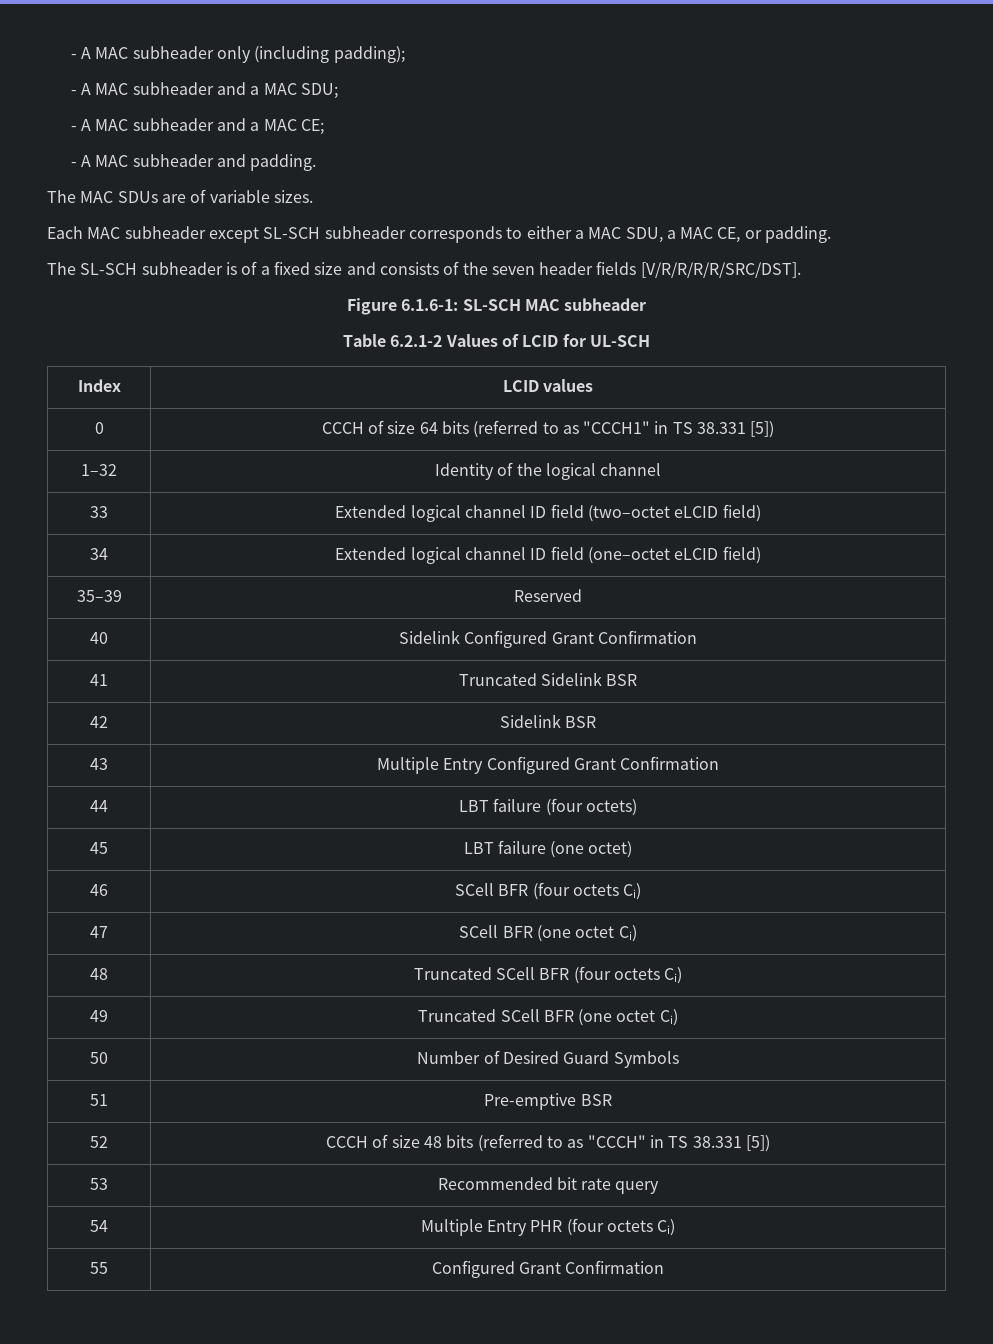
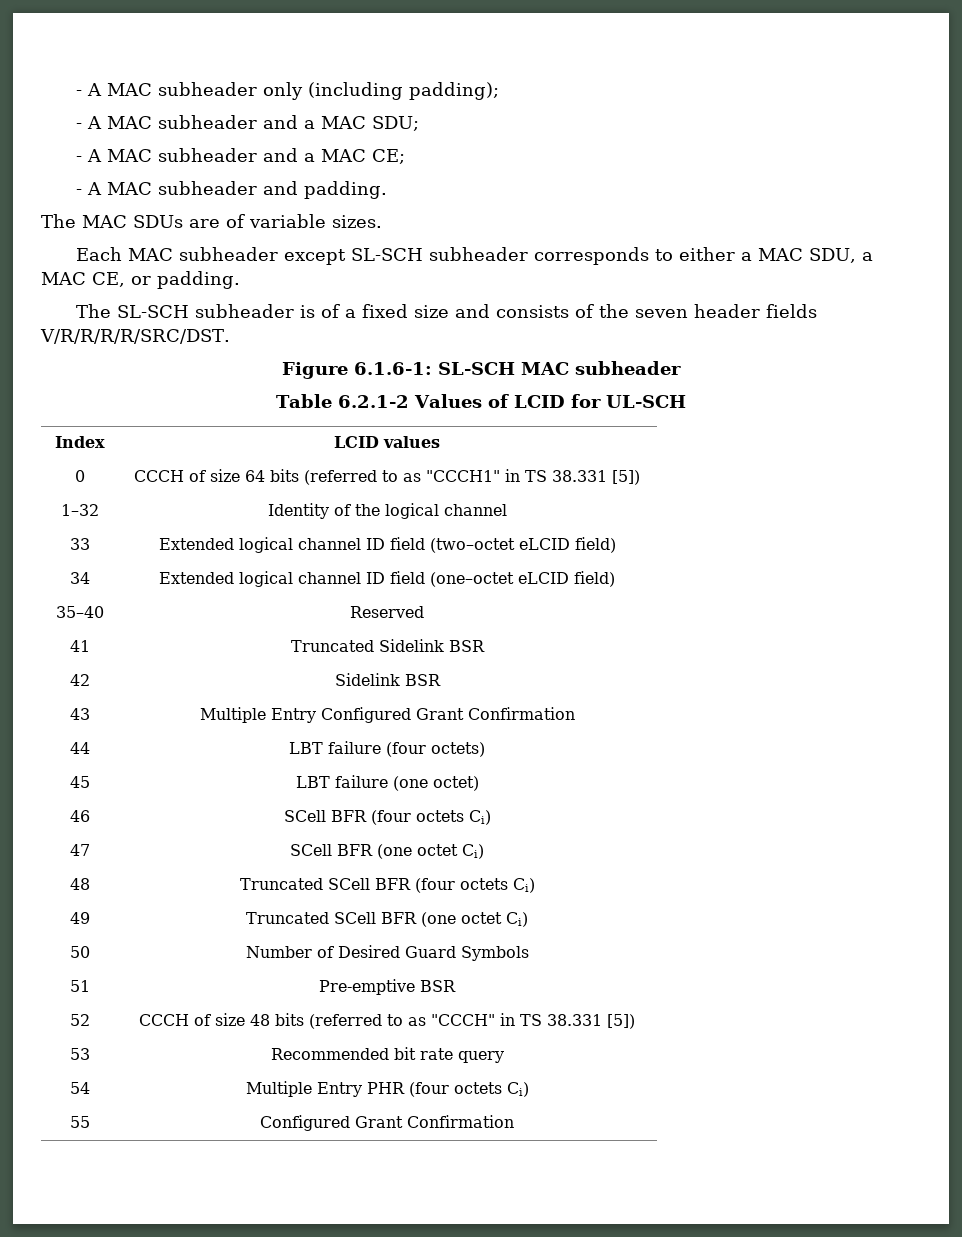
- The SL-SCH subheader is of a fixed size and consists of the seven header fields [V/R/R/R/R/SRC/DST].
+ The SL-SCH subheader is of a fixed size and consists of the seven header fields V/R/R/R/R/SRC/DST.
- 35–39 | Reserved
+ 35–40 | Reserved
- 40 | Sidelink Configured Grant Confirmation

